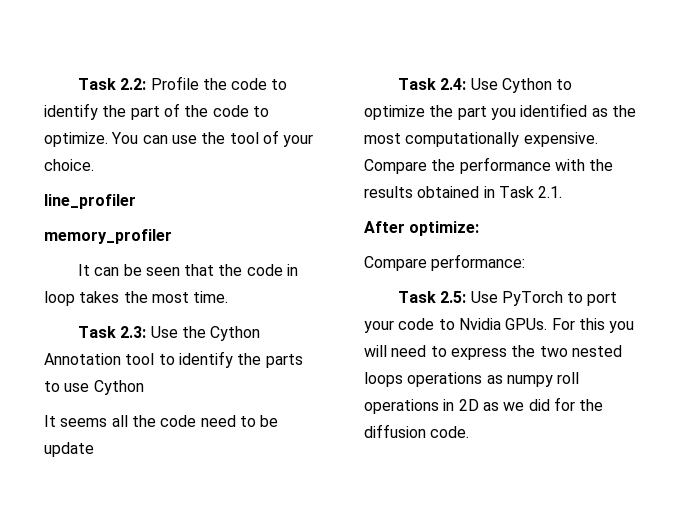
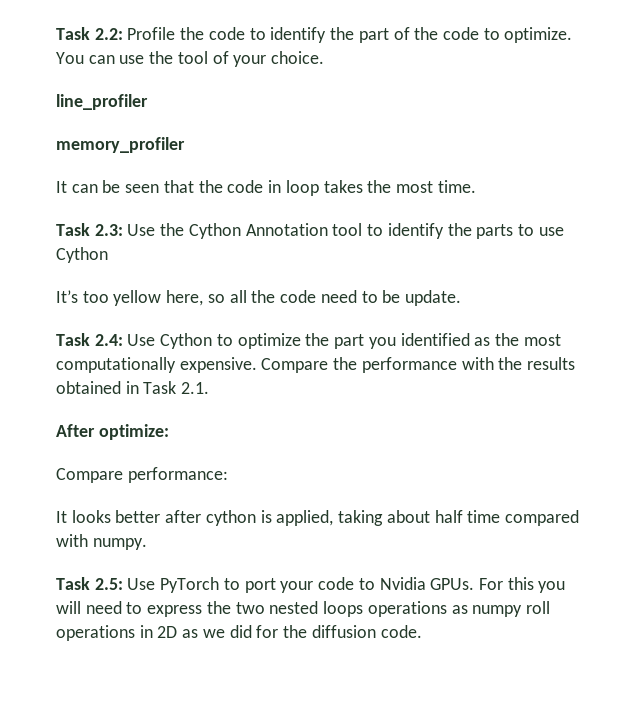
- It seems all the code need to be update
+ It’s too yellow here, so all the code need to be update.
+ It looks better after cython is applied, taking about half time compared with numpy.

